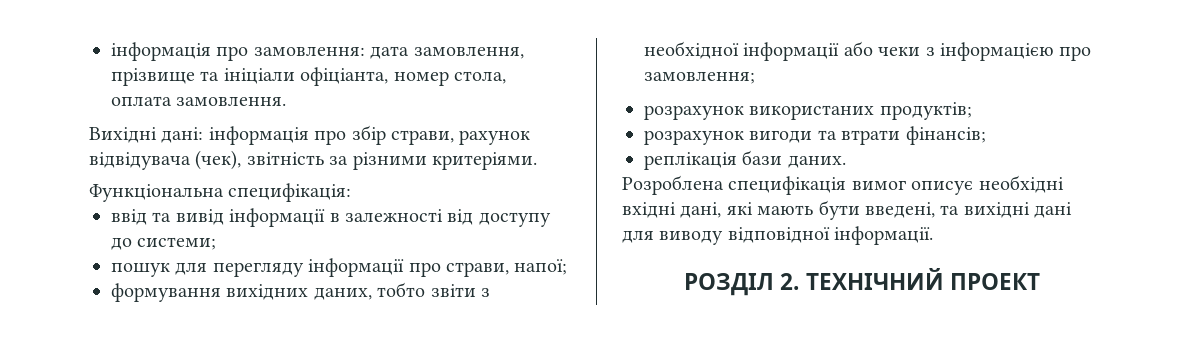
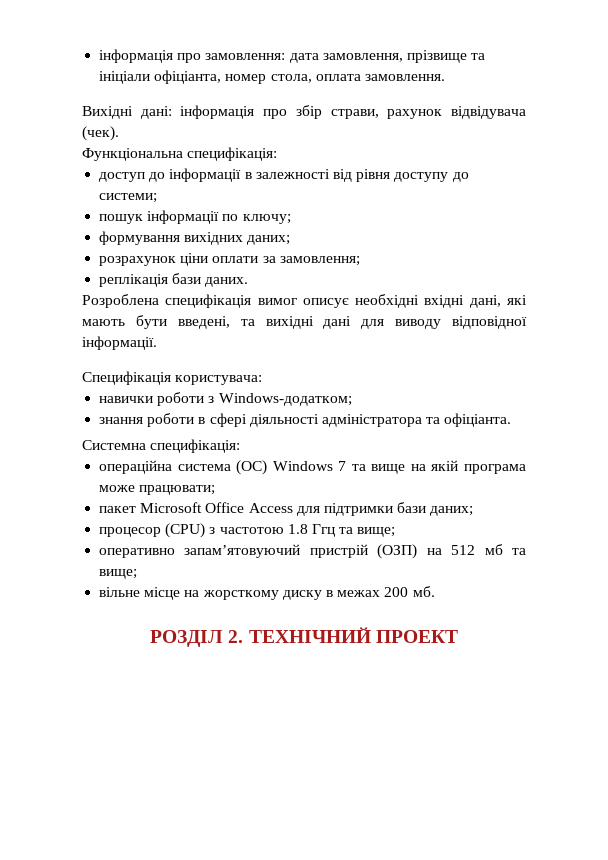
- Вихідні дані: інформація про збір страви, рахунок відвідувача (чек), звітність за різними критеріями.
+ Вихідні дані: інформація про збір страви, рахунок відвідувача (чек).
- ввід та вивід інформації в залежності від доступу до системи;
+ доступ до інформації в залежності від рівня доступу до системи;
- пошук для перегляду інформації про страви, напої;
- формування вихідних даних, тобто звіти з необхідної інформації або чеки з інформацією про замовлення;
- розрахунок використаних продуктів;
- розрахунок вигоди та втрати фінансів;
+ пошук інформації по ключу;
+ формування вихідних даних;
+ розрахунок ціни оплати за замовлення;
+ Специфікація користувача:
+ навички роботи з Windows-додатком;
+ знання роботи в сфері діяльності адміністратора та офіціанта.
+ Системна специфікація:
+ операційна система (ОС) Windows 7 та вище на якій програма може працювати;
+ пакет Microsoft Office Access для підтримки бази даних;
+ процесор (CPU) з частотою 1.8 Ггц та вище;
+ оперативно запам’ятовуючий пристрій (ОЗП) на 512 мб та вище;
+ вільне місце на жорсткому диску в межах 200 мб.

